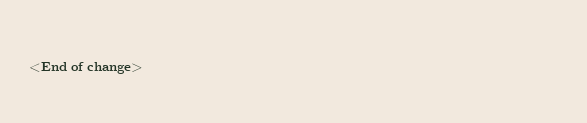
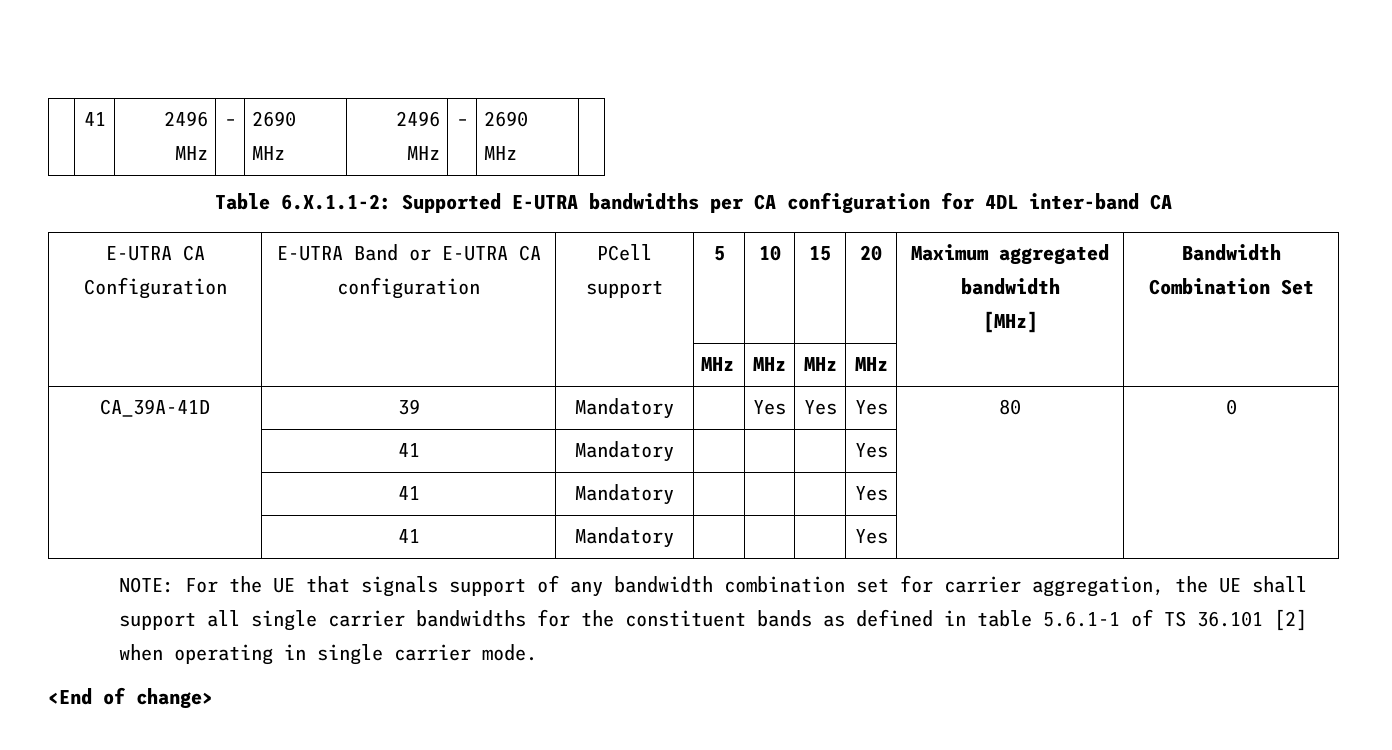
+ | 41 | 2496 MHz | – | 2690 MHz | 2496 MHz | – | 2690 MHz |
+ Table 6.X.1.1-2: Supported E-UTRA bandwidths per CA configuration for 4DL inter-band CA
+ E-UTRA CA Configuration | E-UTRA Band or E-UTRA CA configuration | PCell support | 5 | 10 | 15 | 20 | Maximum aggregated bandwidth
+ [MHz] | Bandwidth Combination Set
+ | | | MHz | MHz | MHz | MHz | |
+ CA_39A-41D | 39 | Mandatory | | Yes | Yes | Yes | 80 | 0
+ | 41 | Mandatory | | | | Yes | |
+ | 41 | Mandatory | | | | Yes | |
+ | 41 | Mandatory | | | | Yes | |
+ NOTE: For the UE that signals support of any bandwidth combination set for carrier aggregation, the UE shall support all single carrier bandwidths for the constituent bands as defined in table 5.6.1-1 of TS 36.101 [2] when operating in single carrier mode.

